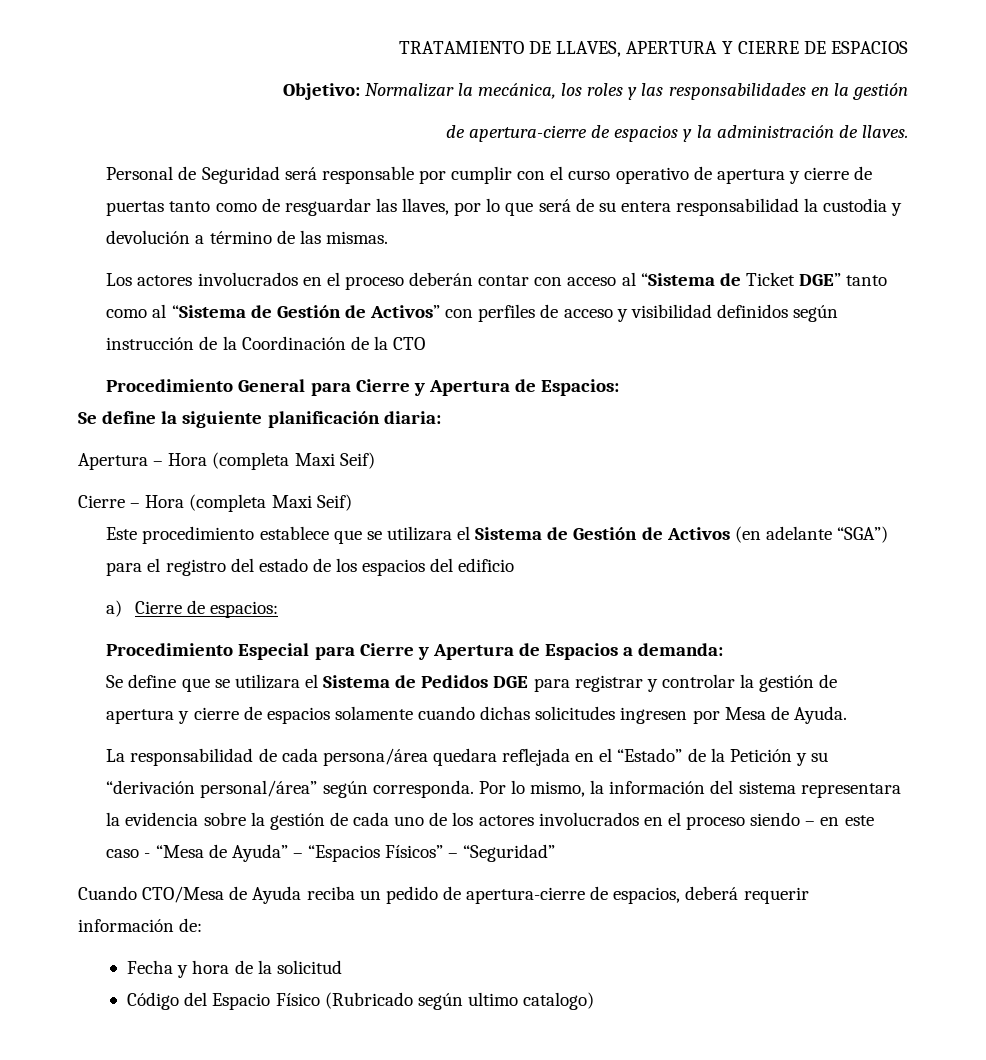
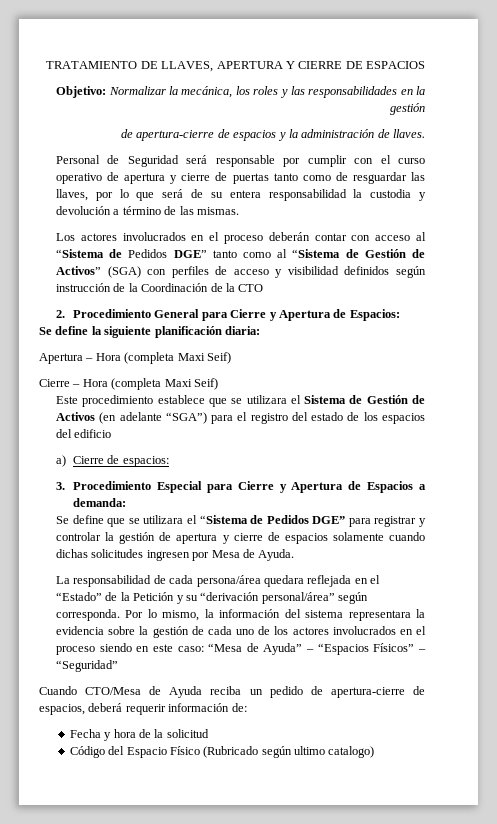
- Los actores involucrados en el proceso deberán contar con acceso al “Sistema de Ticket DGE” tanto como al “Sistema de Gestión de Activos” con perfiles de acceso y visibilidad definidos según instrucción de la Coordinación de la CTO
+ Los actores involucrados en el proceso deberán contar con acceso al “Sistema de Pedidos DGE” tanto como al “Sistema de Gestión de Activos” (SGA) con perfiles de acceso y visibilidad definidos según instrucción de la Coordinación de la CTO
- Procedimiento General para Cierre y Apertura de Espacios:
+ 2. Procedimiento General para Cierre y Apertura de Espacios:
- Procedimiento Especial para Cierre y Apertura de Espacios a demanda:
+ 3. Procedimiento Especial para Cierre y Apertura de Espacios a demanda:
- Se define que se utilizara el Sistema de Pedidos DGE para registrar y controlar la gestión de apertura y cierre de espacios solamente cuando dichas solicitudes ingresen por Mesa de Ayuda.
+ Se define que se utilizara el “Sistema de Pedidos DGE” para registrar y controlar la gestión de apertura y cierre de espacios solamente cuando dichas solicitudes ingresen por Mesa de Ayuda.
- Por lo mismo, la información del sistema representara la evidencia sobre la gestión de cada uno de los actores involucrados en el proceso siendo – en este caso - “Mesa de Ayuda” – “Espacios Físicos” – “Seguridad”
+ Por lo mismo, la información del sistema representara la evidencia sobre la gestión de cada uno de los actores involucrados en el proceso siendo en este caso: “Mesa de Ayuda” – “Espacios Físicos” – “Seguridad”

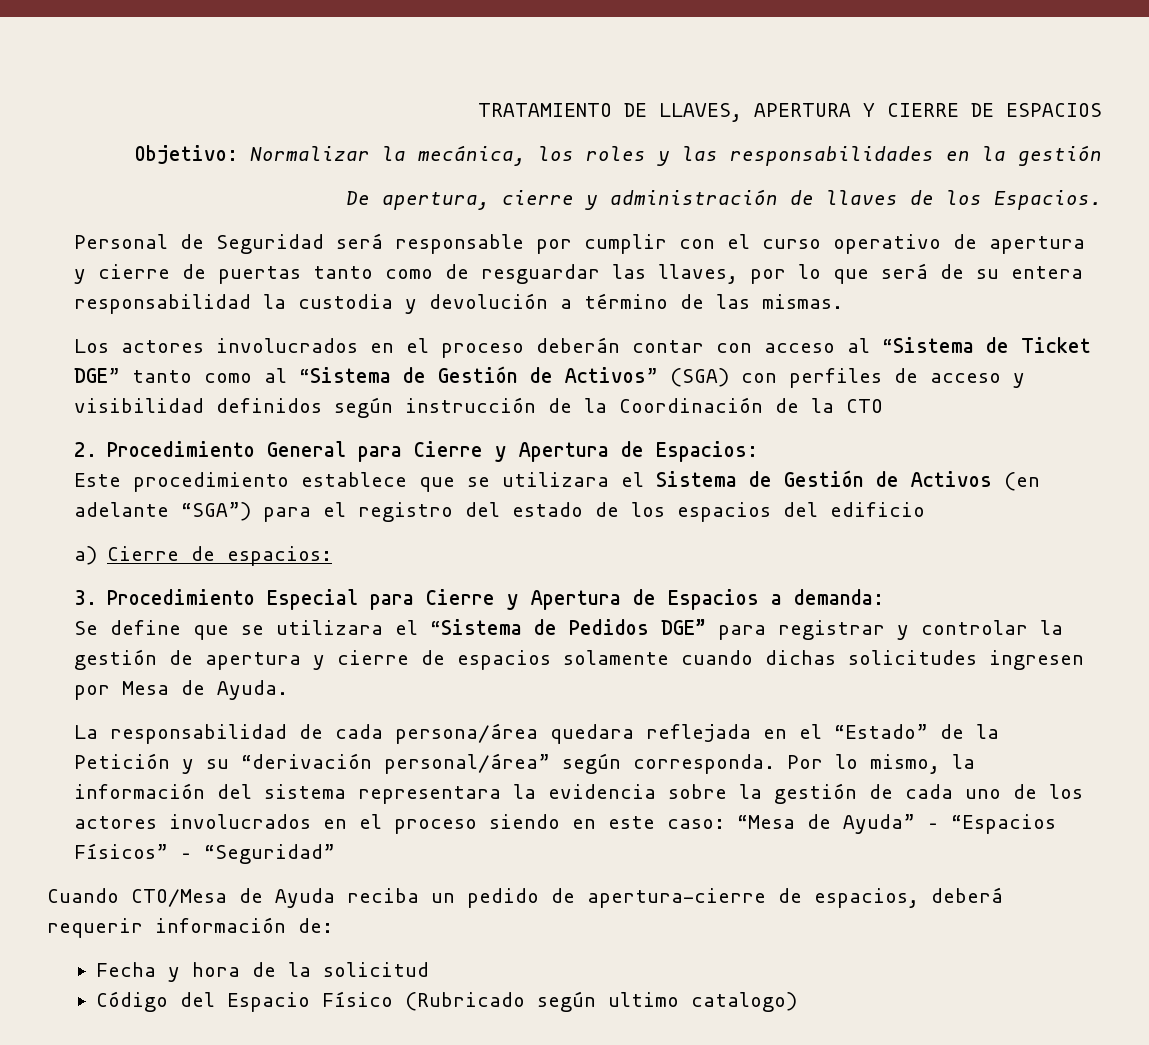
- de apertura-cierre de espacios y la administración de llaves.
+ De apertura, cierre y administración de llaves de los Espacios.
- Los actores involucrados en el proceso deberán contar con acceso al “Sistema de Pedidos DGE” tanto como al “Sistema de Gestión de Activos” (SGA) con perfiles de acceso y visibilidad definidos según instrucción de la Coordinación de la CTO
+ Los actores involucrados en el proceso deberán contar con acceso al “Sistema de Ticket DGE” tanto como al “Sistema de Gestión de Activos” (SGA) con perfiles de acceso y visibilidad definidos según instrucción de la Coordinación de la CTO
- Se define la siguiente planificación diaria:
- Apertura – Hora (completa Maxi Seif)
- Cierre – Hora (completa Maxi Seif)

